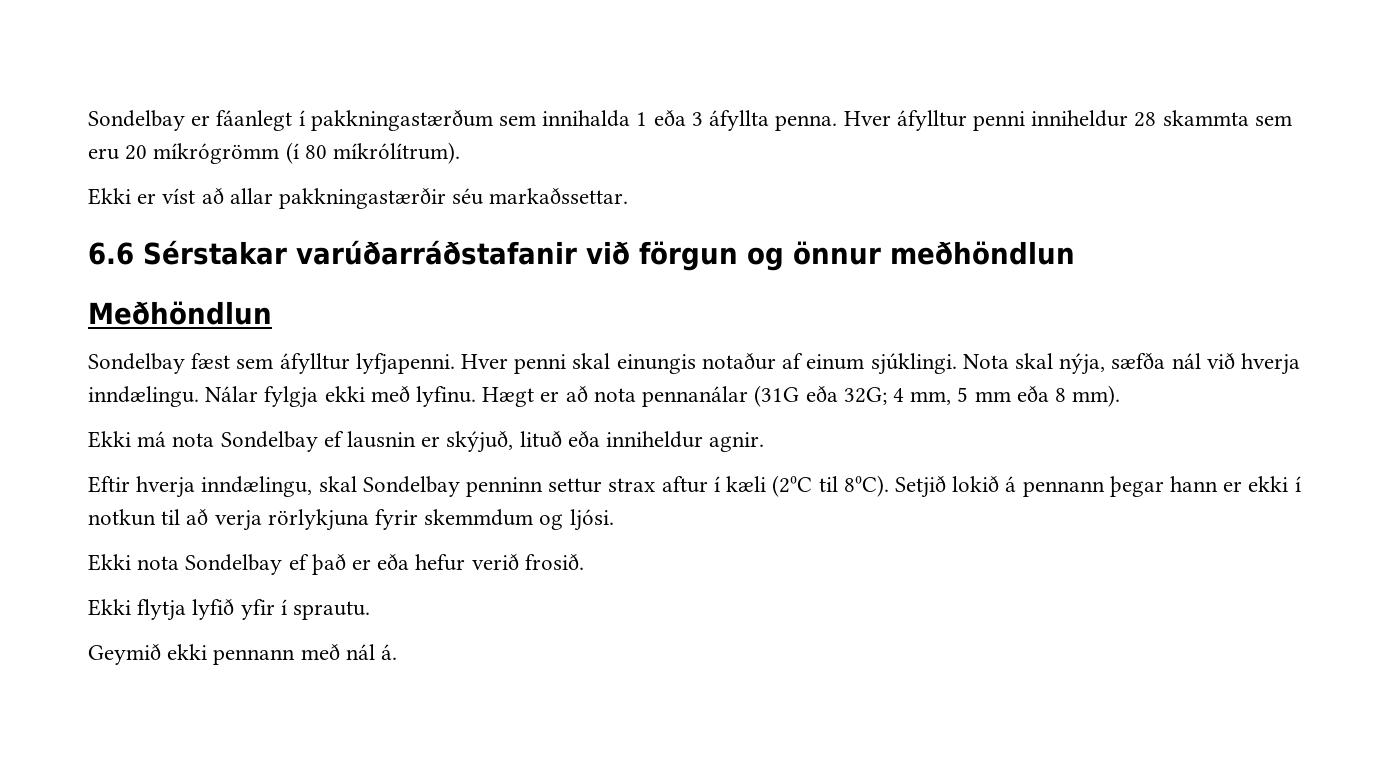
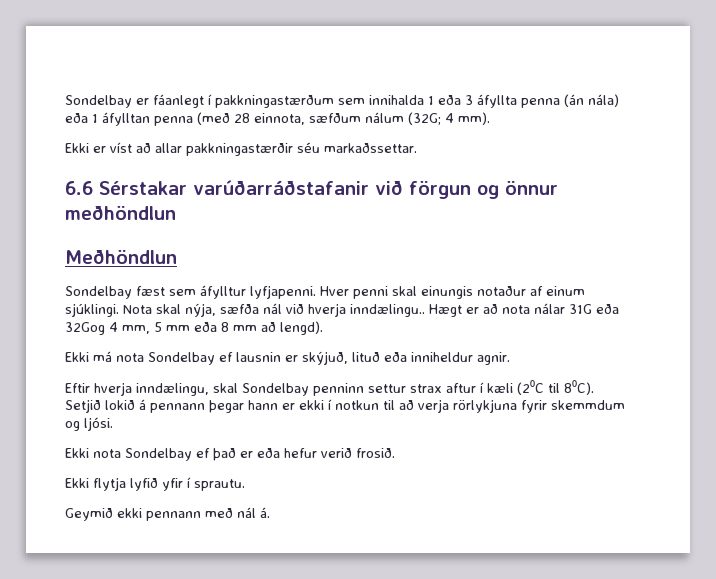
- Sondelbay er fáanlegt í pakkningastærðum sem innihalda 1 eða 3 áfyllta penna. Hver áfylltur penni inniheldur 28 skammta sem eru 20 míkrógrömm (í 80 míkrólítrum).
+ Sondelbay er fáanlegt í pakkningastærðum sem innihalda 1 eða 3 áfyllta penna (án nála) eða 1 áfylltan penna (með 28 einnota, sæfðum nálum (32G; 4 mm).
- Nota skal nýja, sæfða nál við hverja inndælingu. Nálar fylgja ekki með lyfinu. Hægt er að nota pennanálar (31G eða 32G; 4 mm, 5 mm eða 8 mm).
+ Nota skal nýja, sæfða nál við hverja inndælingu.. Hægt er að nota nálar 31G eða 32Gog 4 mm, 5 mm eða 8 mm að lengd).

